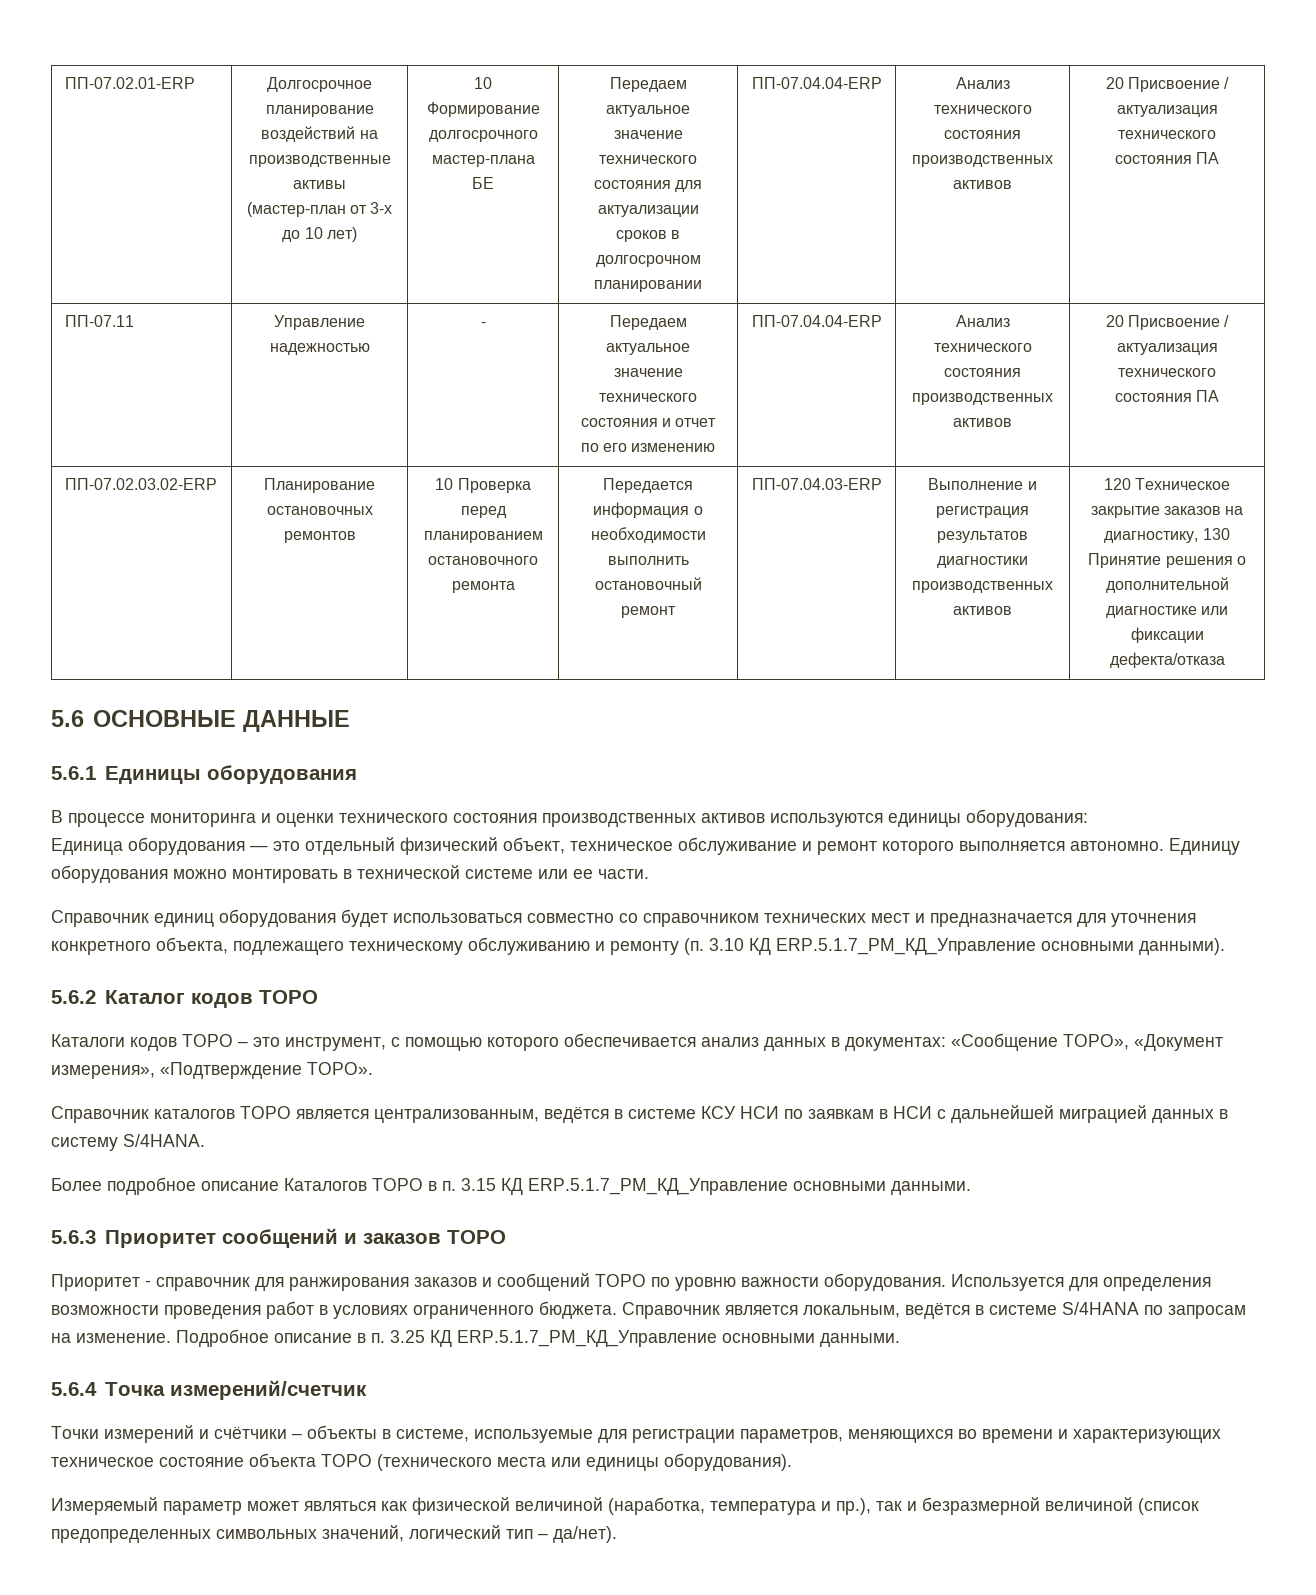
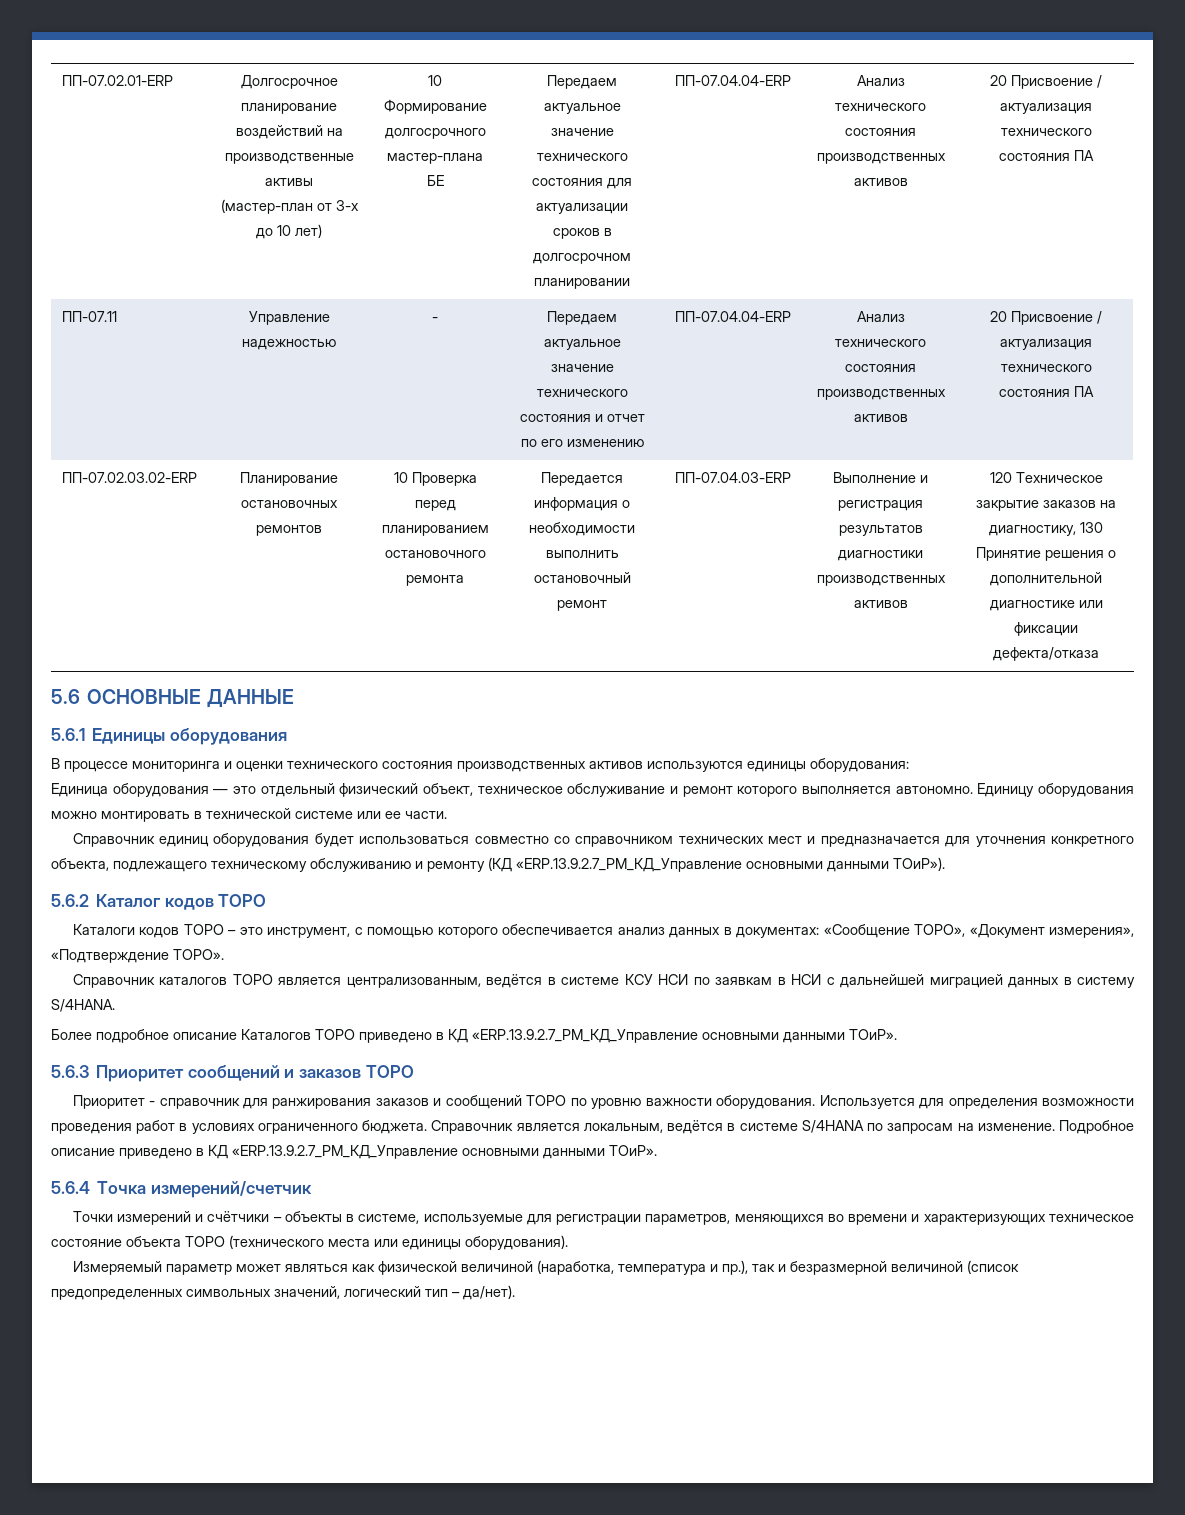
- Справочник единиц оборудования будет использоваться совместно со справочником технических мест и предназначается для уточнения конкретного объекта, подлежащего техническому обслуживанию и ремонту (п. 3.10 КД ERP.5.1.7_PM_КД_Управление основными данными).
+ Справочник единиц оборудования будет использоваться совместно со справочником технических мест и предназначается для уточнения конкретного объекта, подлежащего техническому обслуживанию и ремонту (КД «ERP.13.9.2.7_PM_КД_Управление основными данными ТОиР»).
- Более подробное описание Каталогов ТОРО в п. 3.15 КД ERP.5.1.7_PM_КД_Управление основными данными.
+ Более подробное описание Каталогов ТОРО приведено в КД «ERP.13.9.2.7_PM_КД_Управление основными данными ТОиР».
- Подробное описание в п. 3.25 КД ERP.5.1.7_PM_КД_Управление основными данными.
+ Подробное описание приведено в КД «ERP.13.9.2.7_PM_КД_Управление основными данными ТОиР».

